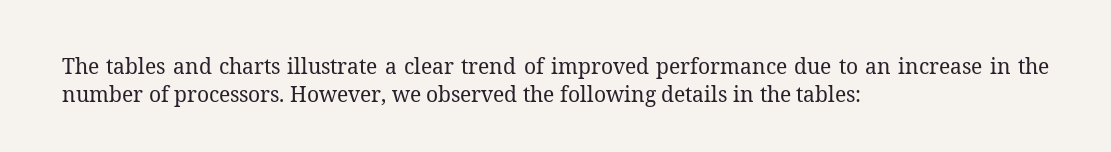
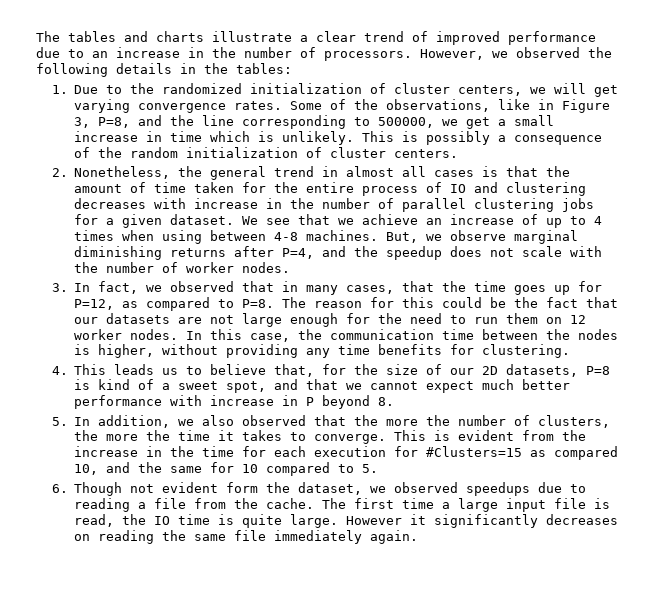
+ 1. Due to the randomized initialization of cluster centers, we will get varying convergence rates. Some of the observations, like in Figure 3, P=8, and the line corresponding to 500000, we get a small increase in time which is unlikely. This is possibly a consequence of the random initialization of cluster centers.
+ 2. Nonetheless, the general trend in almost all cases is that the amount of time taken for the entire process of IO and clustering decreases with increase in the number of parallel clustering jobs for a given dataset. We see that we achieve an increase of up to 4 times when using between 4-8 machines. But, we observe marginal diminishing returns after P=4, and the speedup does not scale with the number of worker nodes.
+ 3. In fact, we observed that in many cases, that the time goes up for P=12, as compared to P=8. The reason for this could be the fact that our datasets are not large enough for the need to run them on 12 worker nodes. In this case, the communication time between the nodes is higher, without providing any time benefits for clustering.
+ 4. This leads us to believe that, for the size of our 2D datasets, P=8 is kind of a sweet spot, and that we cannot expect much better performance with increase in P beyond 8.
+ 5. In addition, we also observed that the more the number of clusters, the more the time it takes to converge. This is evident from the increase in the time for each execution for #Clusters=15 as compared 10, and the same for 10 compared to 5.
+ 6. Though not evident form the dataset, we observed speedups due to reading a file from the cache. The first time a large input file is read, the IO time is quite large. However it significantly decreases on reading the same file immediately again.

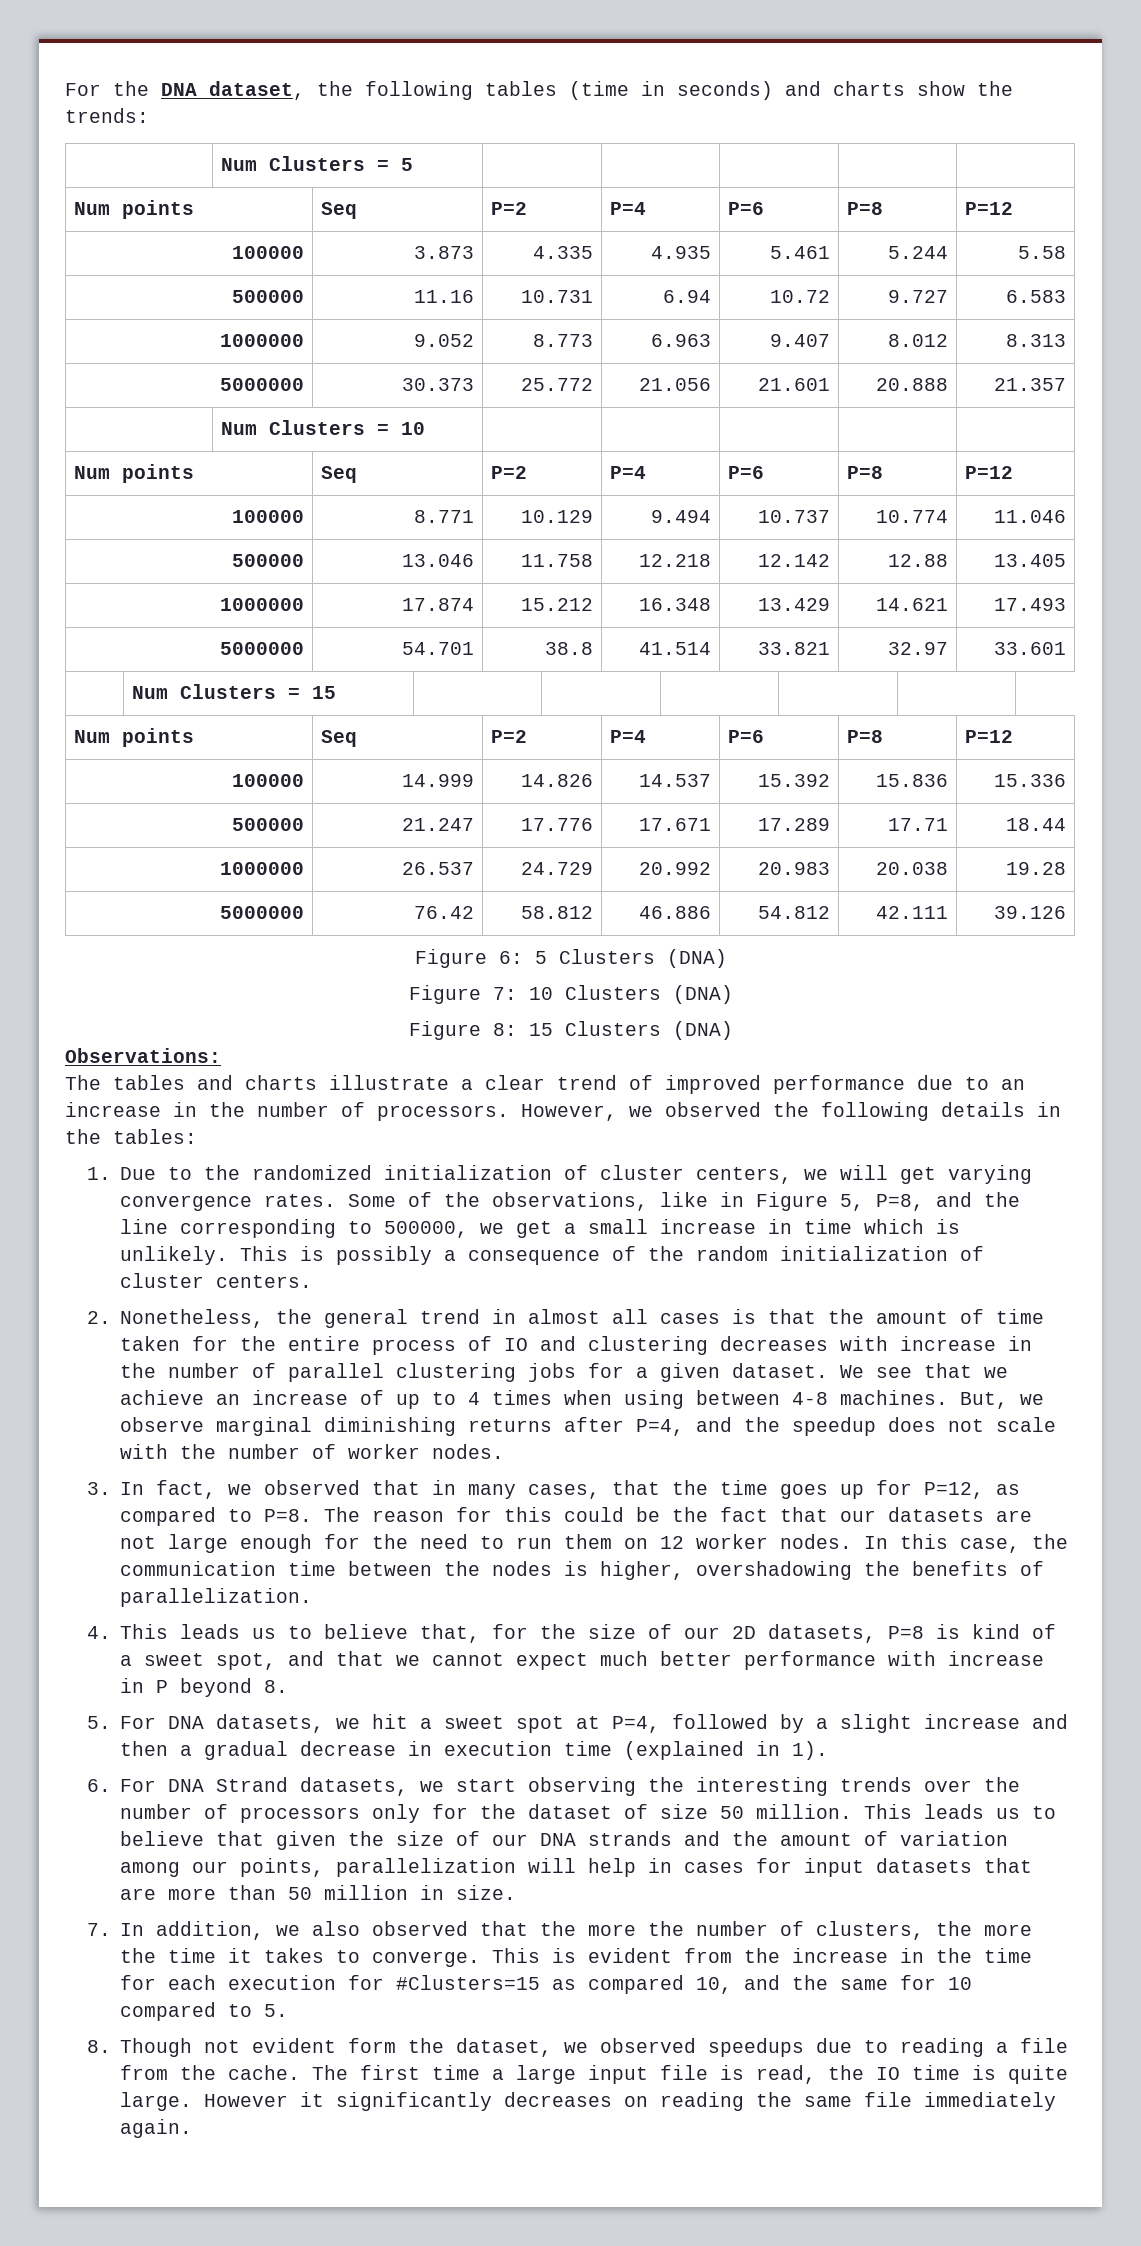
+ For the DNA dataset, the following tables (time in seconds) and charts show the trends:
+ | Num Clusters = 5 | | | | |
+ Num points | Seq | P=2 | P=4 | P=6 | P=8 | P=12
+ 100000 | 3.873 | 4.335 | 4.935 | 5.461 | 5.244 | 5.58
+ 500000 | 11.16 | 10.731 | 6.94 | 10.72 | 9.727 | 6.583
+ 1000000 | 9.052 | 8.773 | 6.963 | 9.407 | 8.012 | 8.313
+ 5000000 | 30.373 | 25.772 | 21.056 | 21.601 | 20.888 | 21.357
+ | Num Clusters = 10 | | | | |
+ Num points | Seq | P=2 | P=4 | P=6 | P=8 | P=12
+ 100000 | 8.771 | 10.129 | 9.494 | 10.737 | 10.774 | 11.046
+ 500000 | 13.046 | 11.758 | 12.218 | 12.142 | 12.88 | 13.405
+ 1000000 | 17.874 | 15.212 | 16.348 | 13.429 | 14.621 | 17.493
+ 5000000 | 54.701 | 38.8 | 41.514 | 33.821 | 32.97 | 33.601
+ | Num Clusters = 15 | | | | |
+ Num points | Seq | P=2 | P=4 | P=6 | P=8 | P=12
+ 100000 | 14.999 | 14.826 | 14.537 | 15.392 | 15.836 | 15.336
+ 500000 | 21.247 | 17.776 | 17.671 | 17.289 | 17.71 | 18.44
+ 1000000 | 26.537 | 24.729 | 20.992 | 20.983 | 20.038 | 19.28
+ 5000000 | 76.42 | 58.812 | 46.886 | 54.812 | 42.111 | 39.126
+ Figure 6: 5 Clusters (DNA)
+ Figure 7: 10 Clusters (DNA)
+ Figure 8: 15 Clusters (DNA)
+ Observations:
- Some of the observations, like in Figure 3, P=8, and the line corresponding to 500000, we get a small increase in time which is unlikely.
+ Some of the observations, like in Figure 5, P=8, and the line corresponding to 500000, we get a small increase in time which is unlikely.
- In this case, the communication time between the nodes is higher, without providing any time benefits for clustering.
+ In this case, the communication time between the nodes is higher, overshadowing the benefits of parallelization.
- 5. In addition, we also observed that the more the number of clusters, the more the time it takes to converge.
+ 5. For DNA datasets, we hit a sweet spot at P=4, followed by a slight increase and then a gradual decrease in execution time (explained in 1).
+ 6. For DNA Strand datasets, we start observing the interesting trends over the number of processors only for the dataset of size 50 million. This leads us to believe that given the size of our DNA strands and the amount of variation among our points, parallelization will help in cases for input datasets that are more than 50 million in size.
+ 7. In addition, we also observed that the more the number of clusters, the more the time it takes to converge.
- 6. Though not evident form the dataset, we observed speedups due to reading a file from the cache.
+ 8. Though not evident form the dataset, we observed speedups due to reading a file from the cache.

